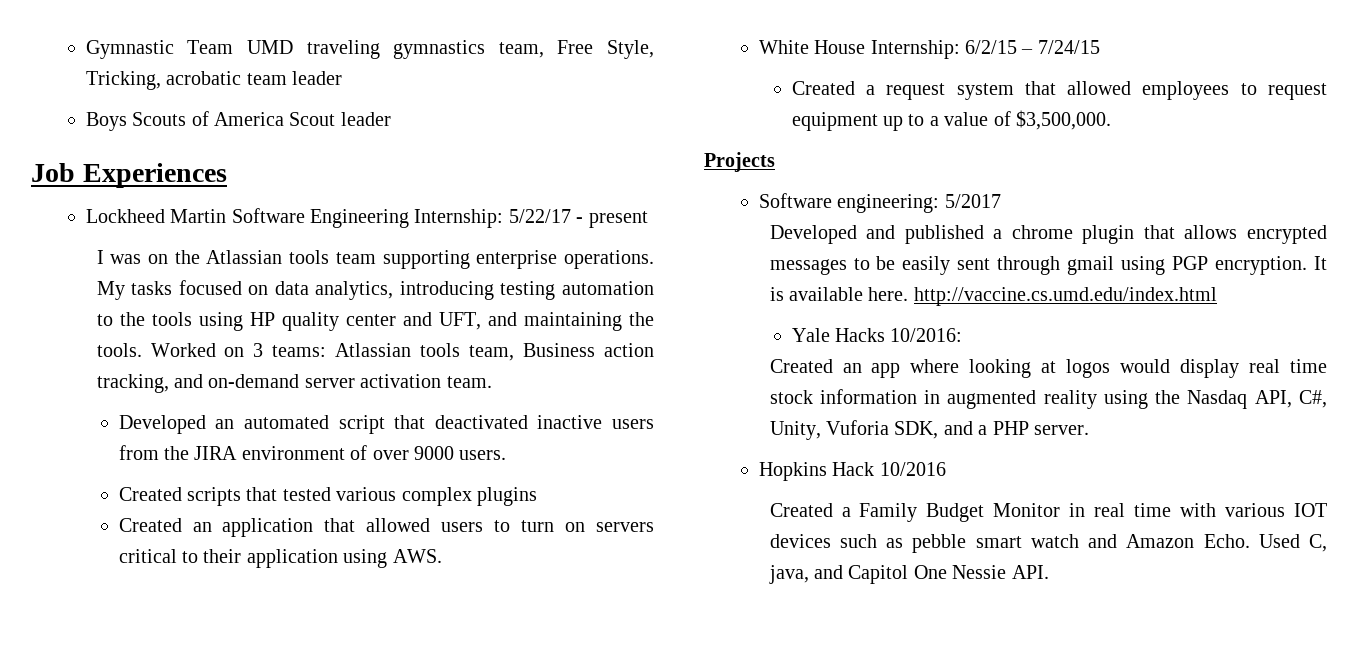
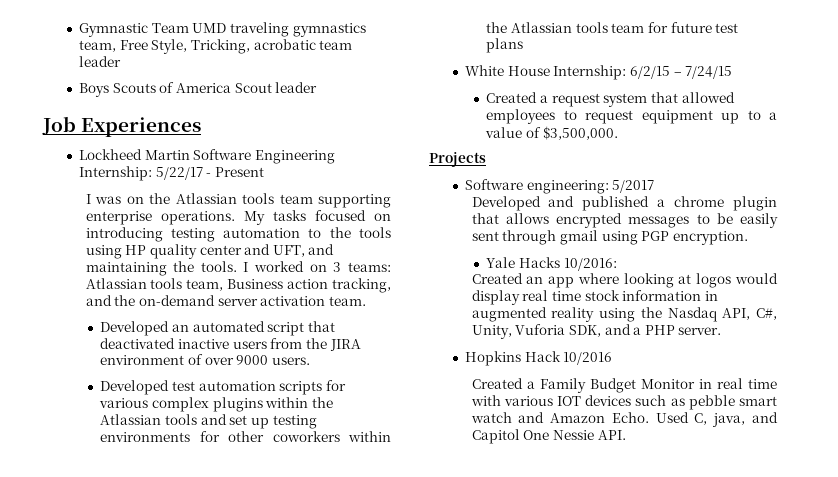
- Lockheed Martin Software Engineering Internship: 5/22/17 - present
+ Lockheed Martin Software Engineering Internship: 5/22/17 - Present
- My tasks focused on data analytics, introducing testing automation to the tools using HP quality center and UFT, and maintaining the tools.
+ My tasks focused on introducing testing automation to the tools using HP quality center and UFT, and maintaining the tools.
- Worked on 3 teams: Atlassian tools team, Business action tracking, and on-demand server activation team.
+ I worked on 3 teams: Atlassian tools team, Business action tracking, and the on-demand server activation team.
- Created scripts that tested various complex plugins
- Created an application that allowed users to turn on servers critical to their application using AWS.
+ Developed test automation scripts for various complex plugins within the Atlassian tools and set up testing environments for other coworkers within the Atlassian tools team for future test plans
- It is available here. http://vaccine.cs.umd.edu/index.html

